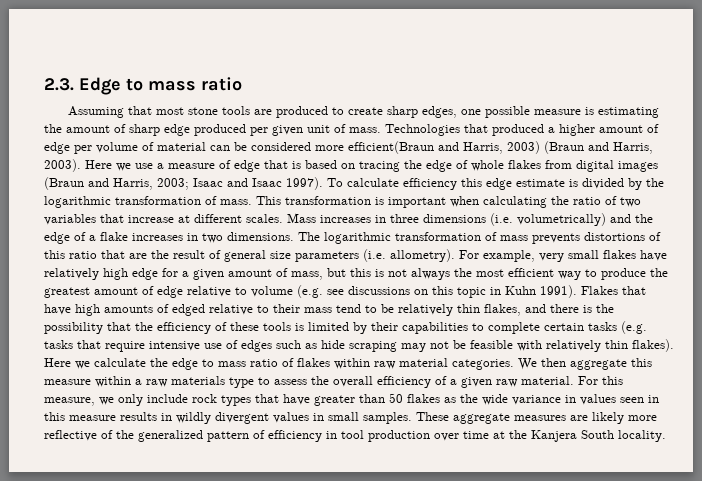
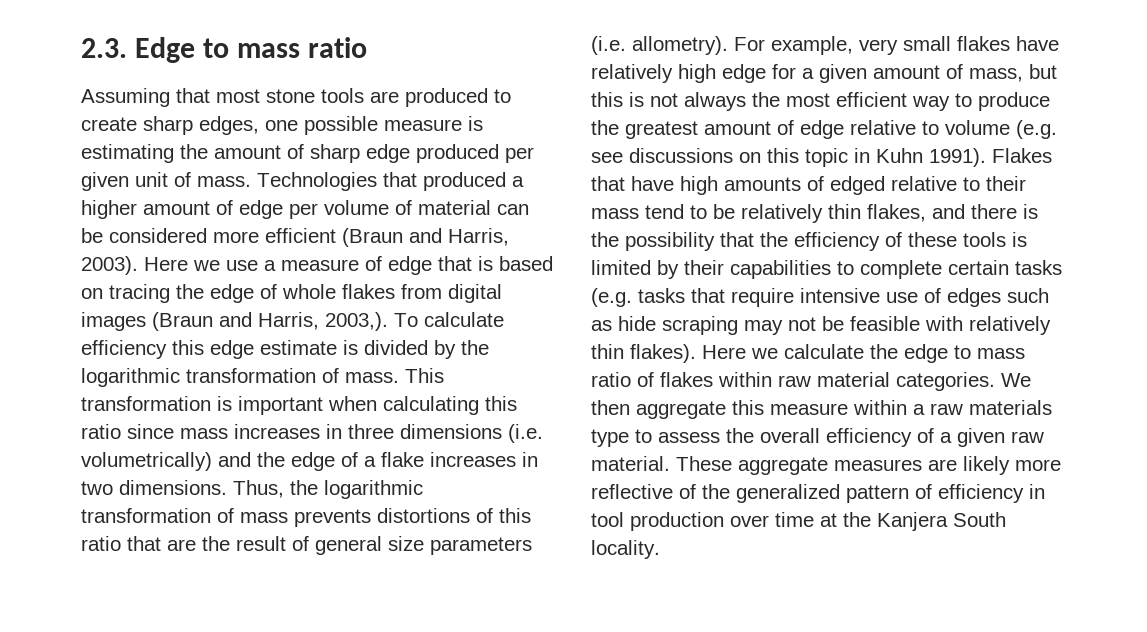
- Technologies that produced a higher amount of edge per volume of material can be considered more efficient(Braun and Harris, 2003) (Braun and Harris, 2003).
+ Technologies that produced a higher amount of edge per volume of material can be considered more efficient (Braun and Harris, 2003).
- Here we use a measure of edge that is based on tracing the edge of whole flakes from digital images (Braun and Harris, 2003; Isaac and Isaac 1997).
+ Here we use a measure of edge that is based on tracing the edge of whole flakes from digital images (Braun and Harris, 2003,).
- This transformation is important when calculating the ratio of two variables that increase at different scales. Mass increases in three dimensions (i.e. volumetrically) and the edge of a flake increases in two dimensions.
+ This transformation is important when calculating this ratio since mass increases in three dimensions (i.e. volumetrically) and the edge of a flake increases in two dimensions.
- The logarithmic transformation of mass prevents distortions of this ratio that are the result of general size parameters (i.e. allometry).
+ Thus, the logarithmic transformation of mass prevents distortions of this ratio that are the result of general size parameters (i.e. allometry).
- For this measure, we only include rock types that have greater than 50 flakes as the wide variance in values seen in this measure results in wildly divergent values in small samples.

